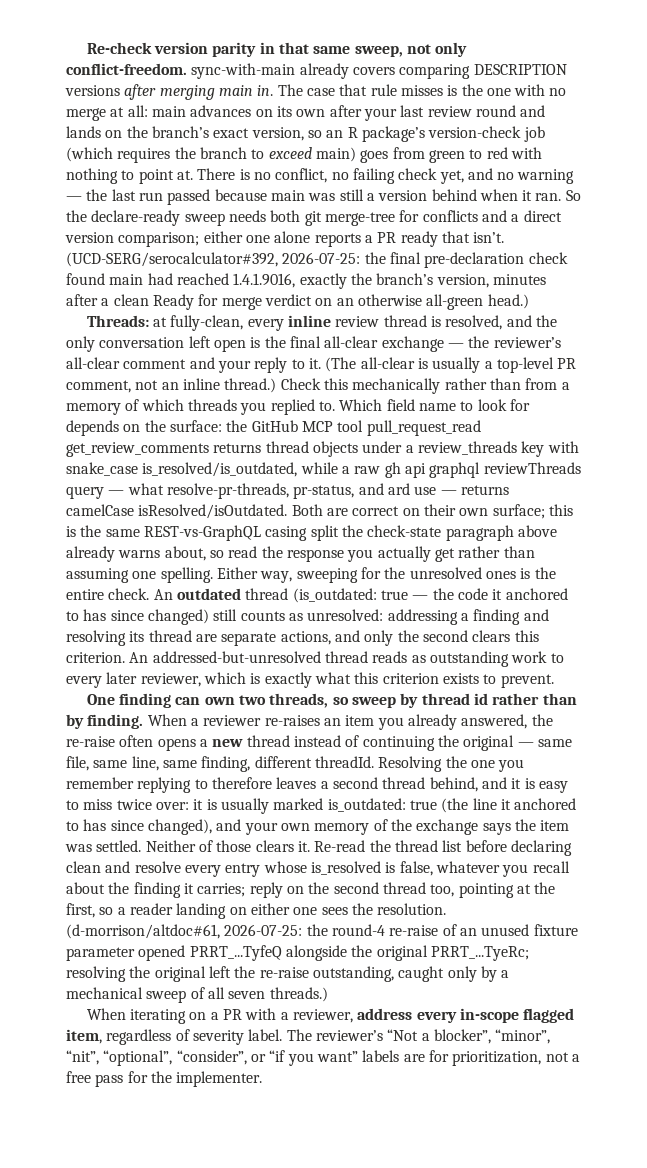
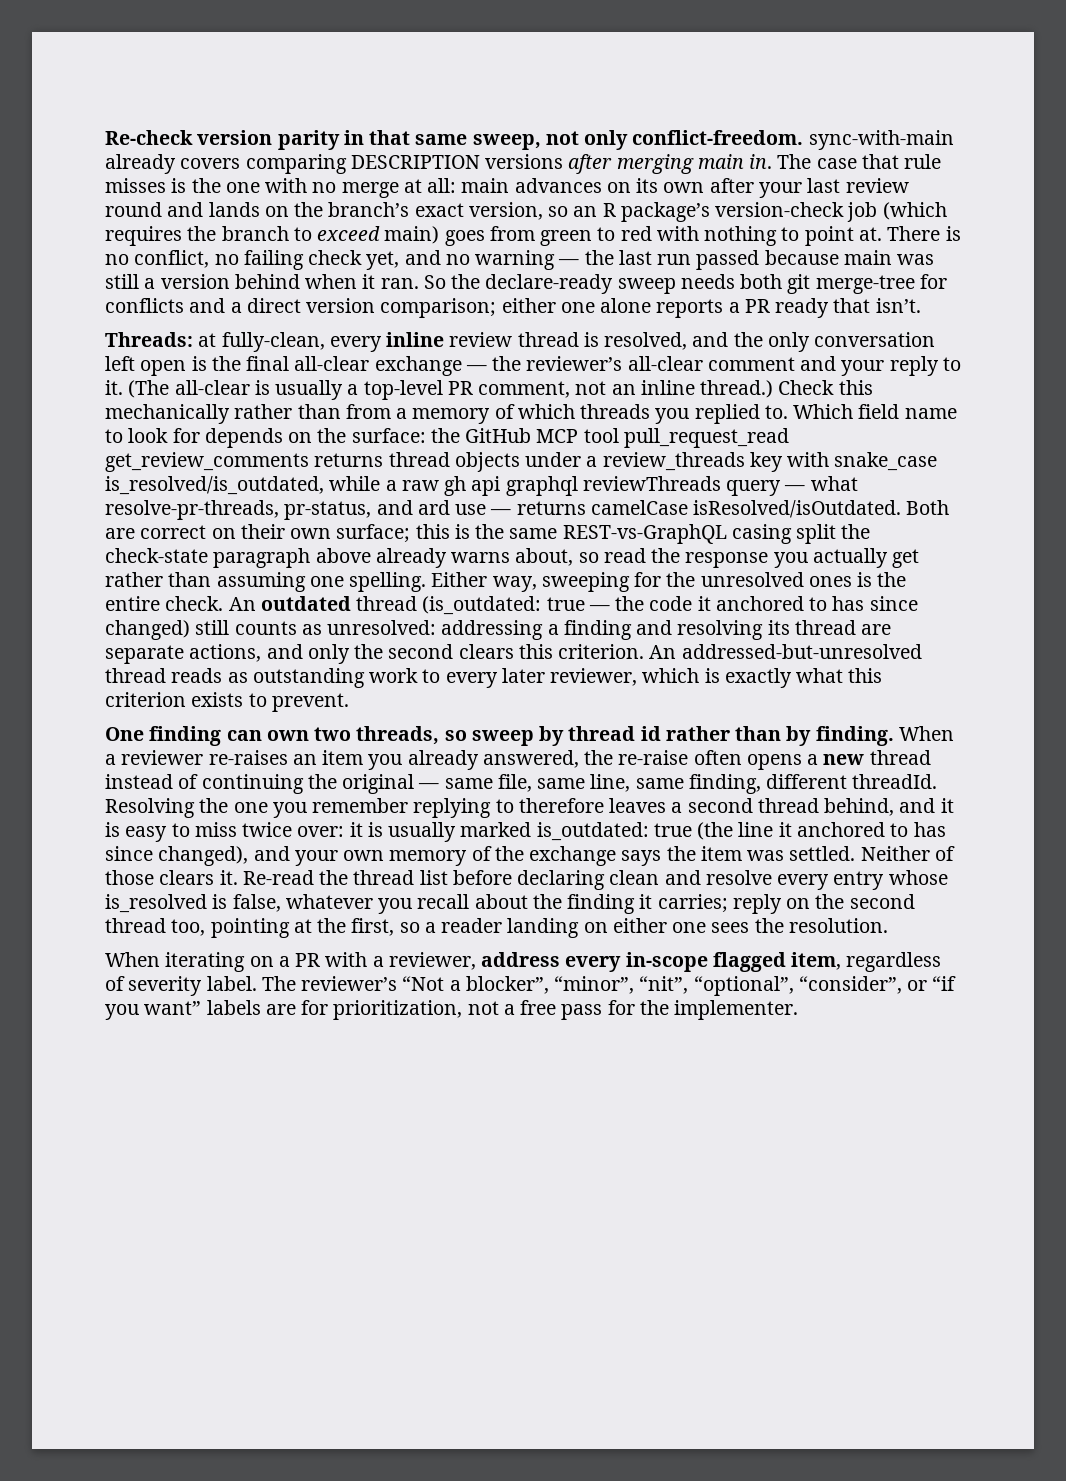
- (UCD-SERG/serocalculator#392, 2026-07-25: the final pre-declaration check found main had reached 1.4.1.9016, exactly the branch’s version, minutes after a clean Ready for merge verdict on an otherwise all-green head.)
- (d-morrison/altdoc#61, 2026-07-25: the round-4 re-raise of an unused fixture parameter opened PRRT_...TyfeQ alongside the original PRRT_...TyeRc; resolving the original left the re-raise outstanding, caught only by a mechanical sweep of all seven threads.)

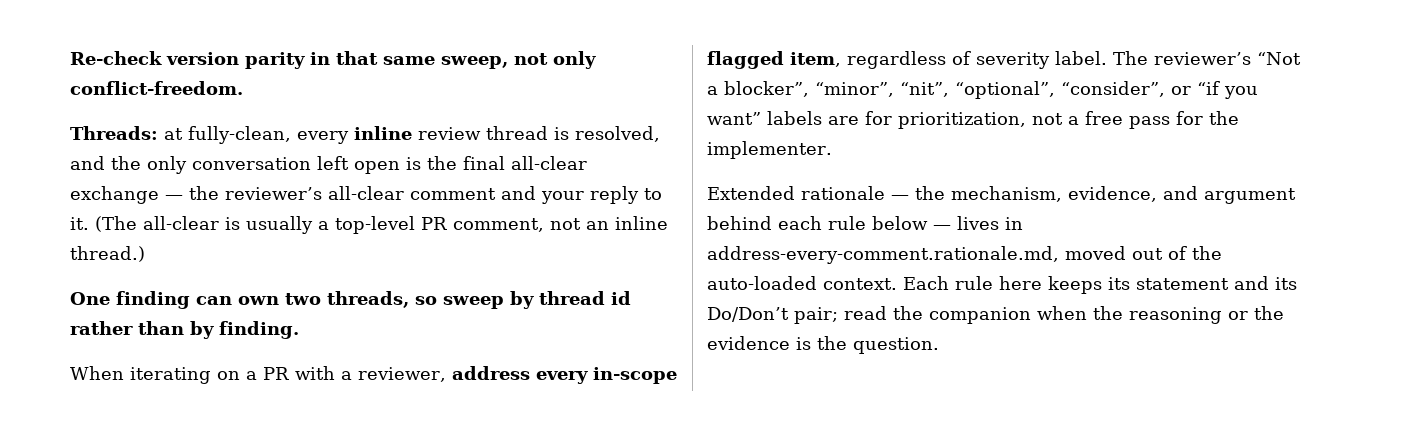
- Re-check version parity in that same sweep, not only conflict-freedom. sync-with-main already covers comparing DESCRIPTION versions after merging main in. The case that rule misses is the one with no merge at all: main advances on its own after your last review round and lands on the branch’s exact version, so an R package’s version-check job (which requires the branch to exceed main) goes from green to red with nothing to point at. There is no conflict, no failing check yet, and no warning — the last run passed because main was still a version behind when it ran. So the declare-ready sweep needs both git merge-tree for conflicts and a direct version comparison; either one alone reports a PR ready that isn’t.
+ Re-check version parity in that same sweep, not only conflict-freedom.
- Check this mechanically rather than from a memory of which threads you replied to. Which field name to look for depends on the surface: the GitHub MCP tool pull_request_read get_review_comments returns thread objects under a review_threads key with snake_case is_resolved/is_outdated, while a raw gh api graphql reviewThreads query — what resolve-pr-threads, pr-status, and ard use — returns camelCase isResolved/isOutdated. Both are correct on their own surface; this is the same REST-vs-GraphQL casing split the check-state paragraph above already warns about, so read the response you actually get rather than assuming one spelling. Either way, sweeping for the unresolved ones is the entire check. An outdated thread (is_outdated: true — the code it anchored to has since changed) still counts as unresolved: addressing a finding and resolving its thread are separate actions, and only the second clears this criterion. An addressed-but-unresolved thread reads as outstanding work to every later reviewer, which is exactly what this criterion exists to prevent.
- When a reviewer re-raises an item you already answered, the re-raise often opens a new thread instead of continuing the original — same file, same line, same finding, different threadId. Resolving the one you remember replying to therefore leaves a second thread behind, and it is easy to miss twice over: it is usually marked is_outdated: true (the line it anchored to has since changed), and your own memory of the exchange says the item was settled. Neither of those clears it. Re-read the thread list before declaring clean and resolve every entry whose is_resolved is false, whatever you recall about the finding it carries; reply on the second thread too, pointing at the first, so a reader landing on either one sees the resolution.
+ Extended rationale — the mechanism, evidence, and argument behind each rule below — lives in address-every-comment.rationale.md, moved out of the auto-loaded context. Each rule here keeps its statement and its Do/Don’t pair; read the companion when the reasoning or the evidence is the question.

